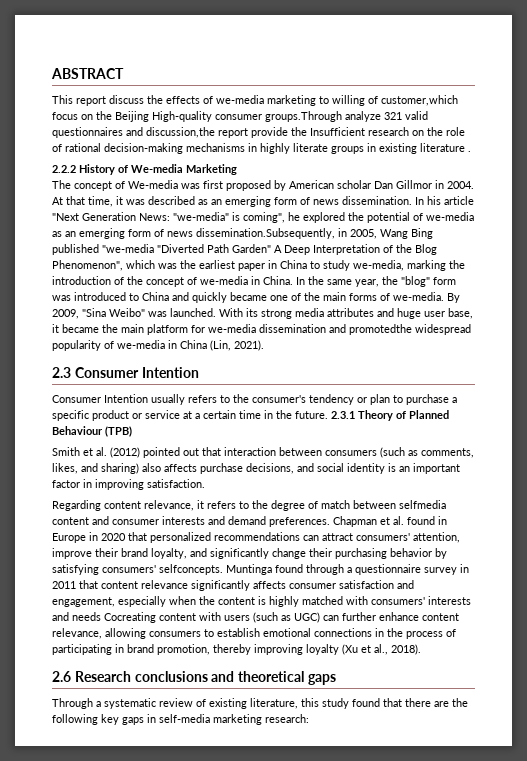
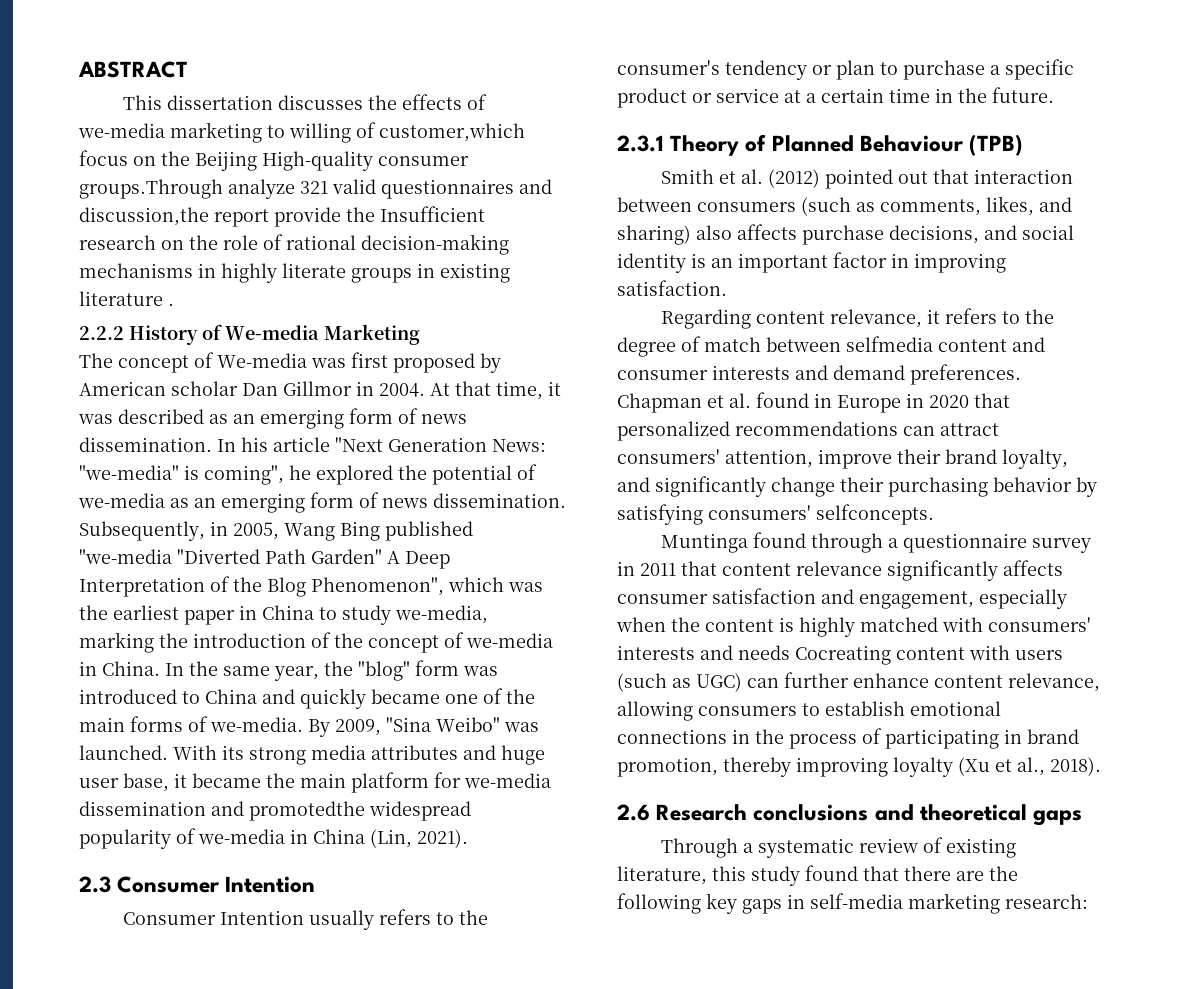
- This report discuss the effects of we-media marketing to willing of customer,which focus on the Beijing High-quality consumer groups.Through analyze 321 valid questionnaires and discussion,the report provide the Insufficient research on the role of rational decision-making mechanisms in highly literate groups in existing literature .
+ This dissertation discusses the effects of we-media marketing to willing of customer,which focus on the Beijing High-quality consumer groups.Through analyze 321 valid questionnaires and discussion,the report provide the Insufficient research on the role of rational decision-making mechanisms in highly literate groups in existing literature .
- In his article "Next Generation News: "we-media" is coming", he explored the potential of we-media as an emerging form of news dissemination.Subsequently, in 2005, Wang Bing published "we-media "Diverted Path Garden" A Deep Interpretation of the Blog Phenomenon", which was the earliest paper in China to study we-media, marking the introduction of the concept of we-media in China.
+ In his article "Next Generation News: "we-media" is coming", he explored the potential of we-media as an emerging form of news dissemination. Subsequently, in 2005, Wang Bing published "we-media "Diverted Path Garden" A Deep Interpretation of the Blog Phenomenon", which was the earliest paper in China to study we-media, marking the introduction of the concept of we-media in China.
- Consumer Intention usually refers to the consumer's tendency or plan to purchase a specific product or service at a certain time in the future. 2.3.1 Theory of Planned Behaviour (TPB)
+ Consumer Intention usually refers to the consumer's tendency or plan to purchase a specific product or service at a certain time in the future.
+ 2.3.1 Theory of Planned Behaviour (TPB)
- Chapman et al. found in Europe in 2020 that personalized recommendations can attract consumers' attention, improve their brand loyalty, and significantly change their purchasing behavior by satisfying consumers' selfconcepts. Muntinga found through a questionnaire survey in 2011 that content relevance significantly affects consumer satisfaction and engagement, especially when the content is highly matched with consumers' interests and needs Cocreating content with users (such as UGC) can further enhance content relevance, allowing consumers to establish emotional connections in the process of participating in brand promotion, thereby improving loyalty (Xu et al., 2018).
+ Chapman et al. found in Europe in 2020 that personalized recommendations can attract consumers' attention, improve their brand loyalty, and significantly change their purchasing behavior by satisfying consumers' selfconcepts.
+ Muntinga found through a questionnaire survey in 2011 that content relevance significantly affects consumer satisfaction and engagement, especially when the content is highly matched with consumers' interests and needs Cocreating content with users (such as UGC) can further enhance content relevance, allowing consumers to establish emotional connections in the process of participating in brand promotion, thereby improving loyalty (Xu et al., 2018).

